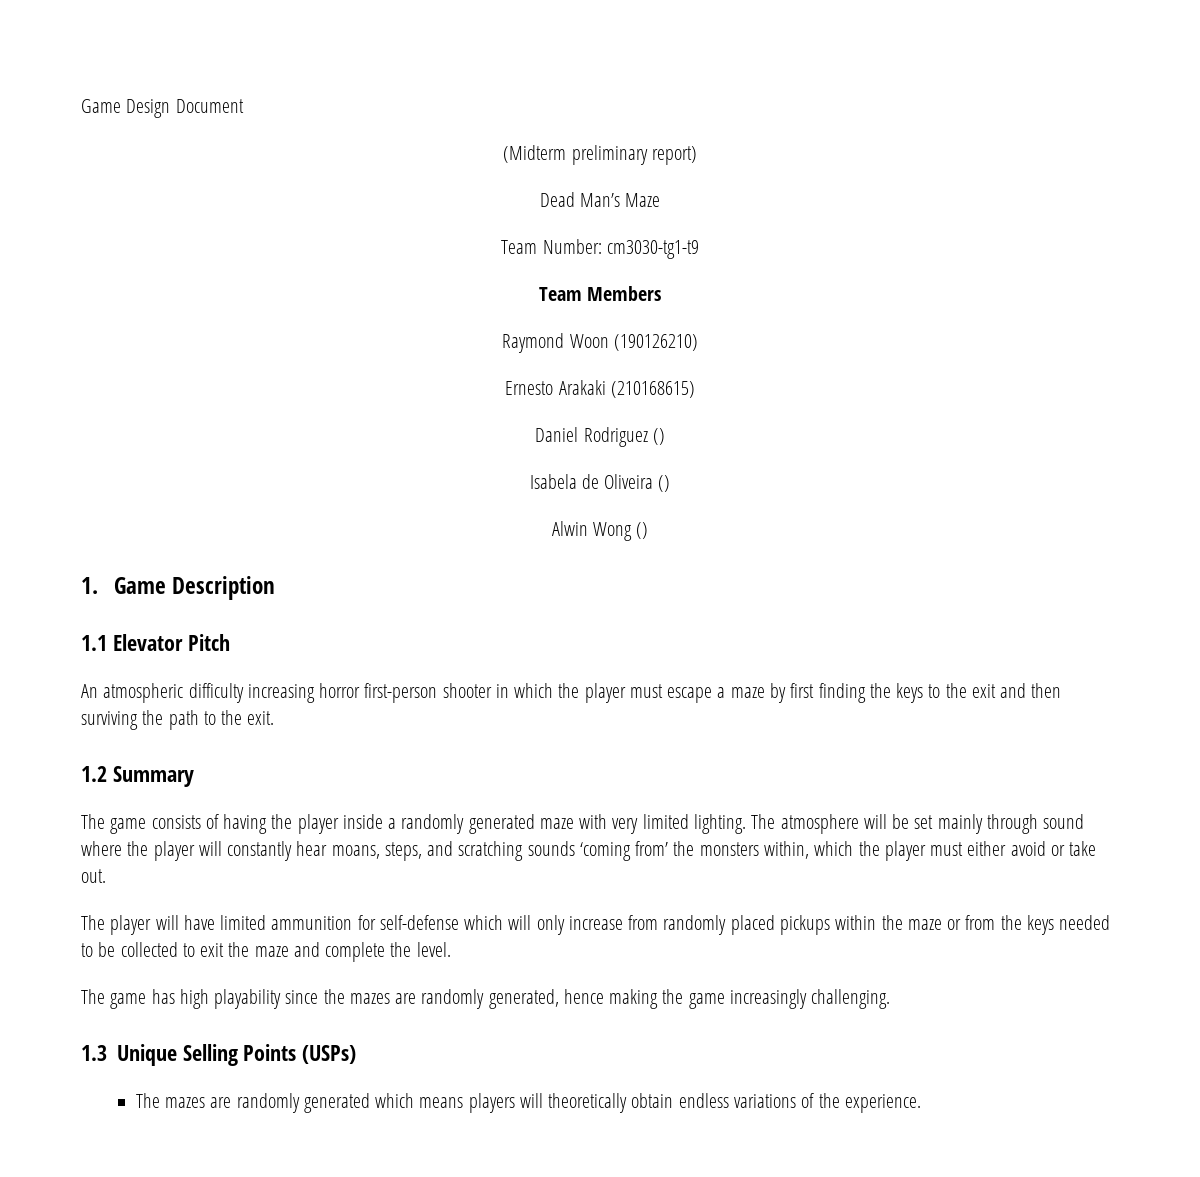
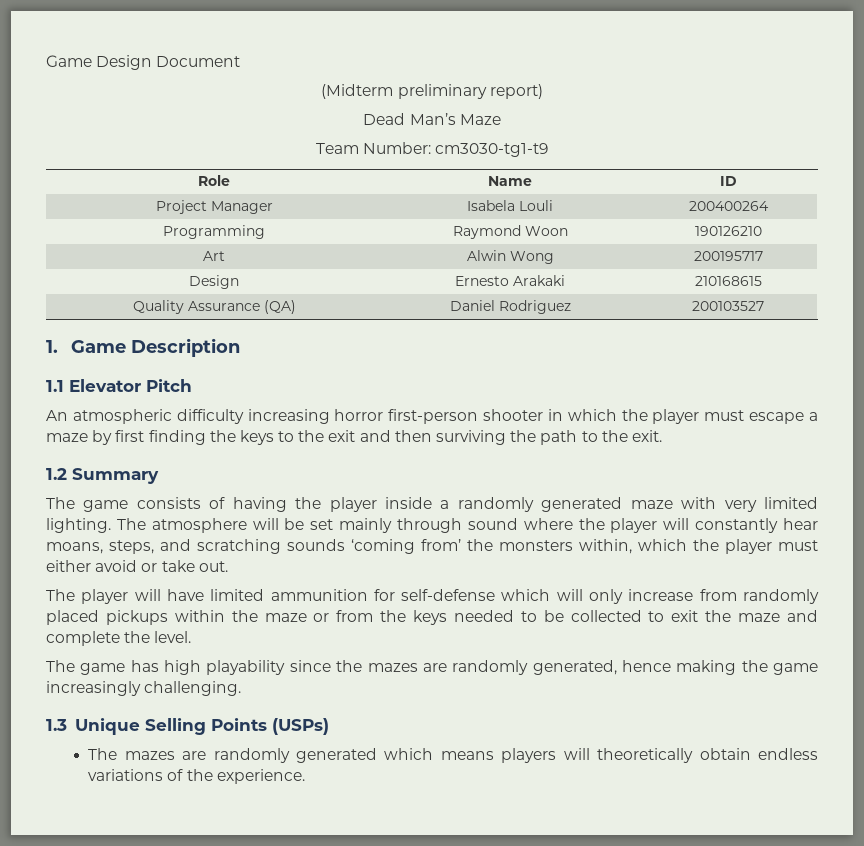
- Team Members
- Raymond Woon (190126210)
- Ernesto Arakaki (210168615)
- Daniel Rodriguez ()
- Isabela de Oliveira ()
- Alwin Wong ()
+ Role | Name | ID
+ Project Manager | Isabela Louli | 200400264
+ Programming | Raymond Woon | 190126210
+ Art | Alwin Wong | 200195717
+ Design | Ernesto Arakaki | 210168615
+ Quality Assurance (QA) | Daniel Rodriguez | 200103527

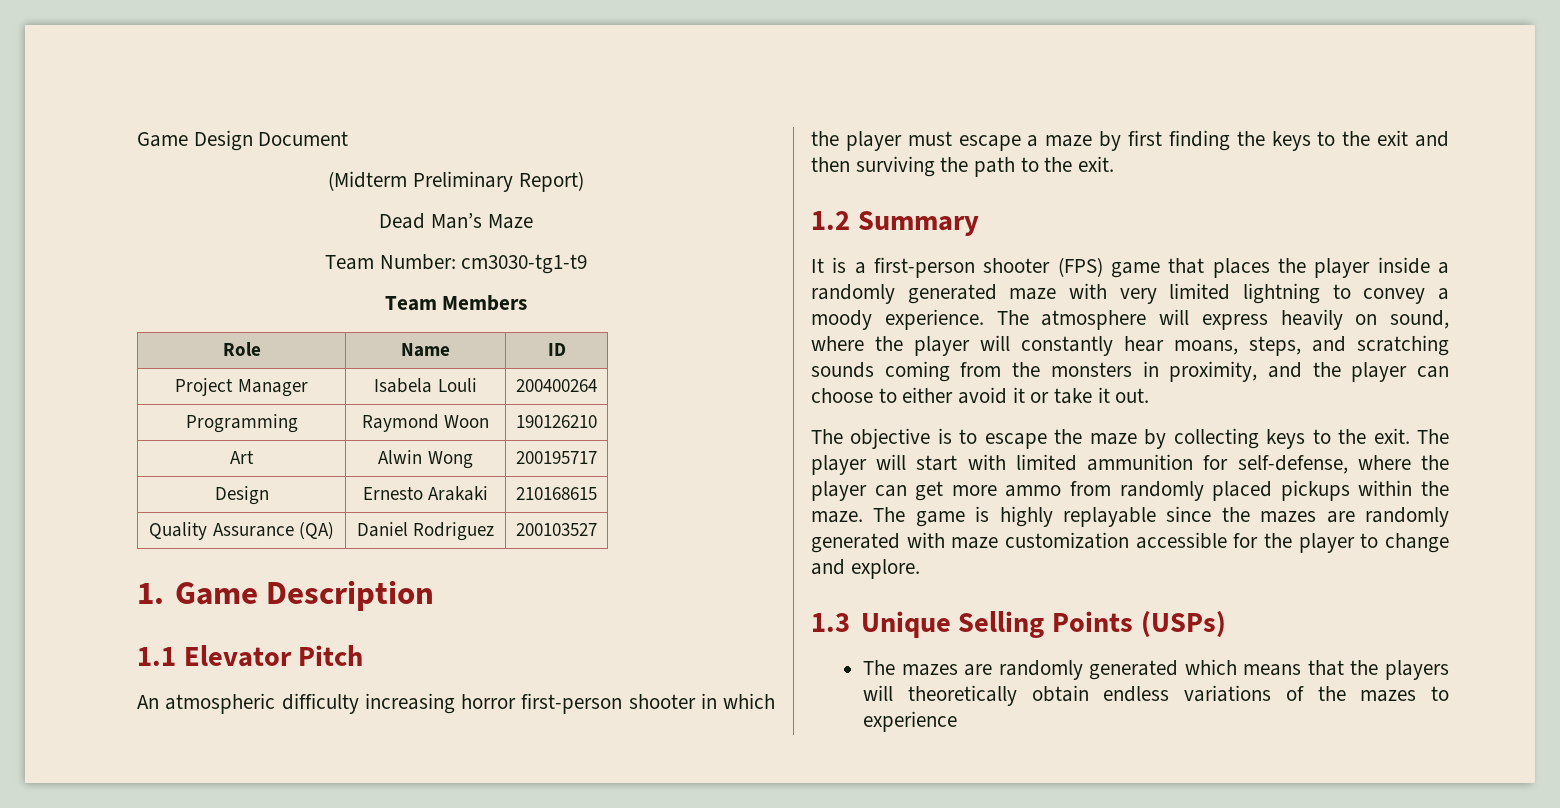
- (Midterm preliminary report)
+ (Midterm Preliminary Report)
+ Team Members
- The game consists of having the player inside a randomly generated maze with very limited lighting. The atmosphere will be set mainly through sound where the player will constantly hear moans, steps, and scratching sounds ‘coming from’ the monsters within, which the player must either avoid or take out.
+ It is a first-person shooter (FPS) game that places the player inside a randomly generated maze with very limited lightning to convey a moody experience. The atmosphere will express heavily on sound, where the player will constantly hear moans, steps, and scratching sounds coming from the monsters in proximity, and the player can choose to either avoid it or take it out.
- The player will have limited ammunition for self-defense which will only increase from randomly placed pickups within the maze or from the keys needed to be collected to exit the maze and complete the level.
- The game has high playability since the mazes are randomly generated, hence making the game increasingly challenging.
+ The objective is to escape the maze by collecting keys to the exit. The player will start with limited ammunition for self-defense, where the player can get more ammo from randomly placed pickups within the maze. The game is highly replayable since the mazes are randomly generated with maze customization accessible for the player to change and explore.
- The mazes are randomly generated which means players will theoretically obtain endless variations of the experience.
+ The mazes are randomly generated which means that the players will theoretically obtain endless variations of the mazes to experience

